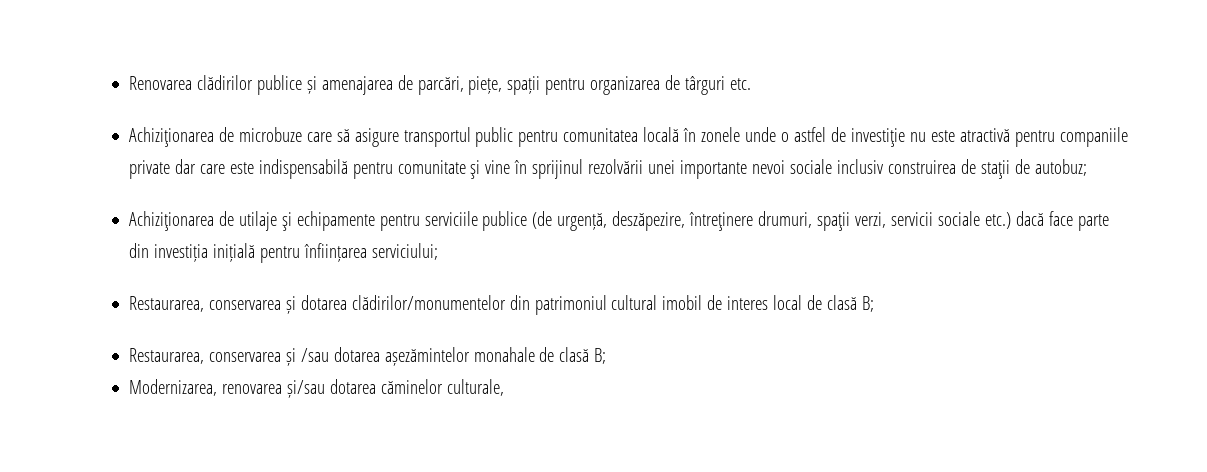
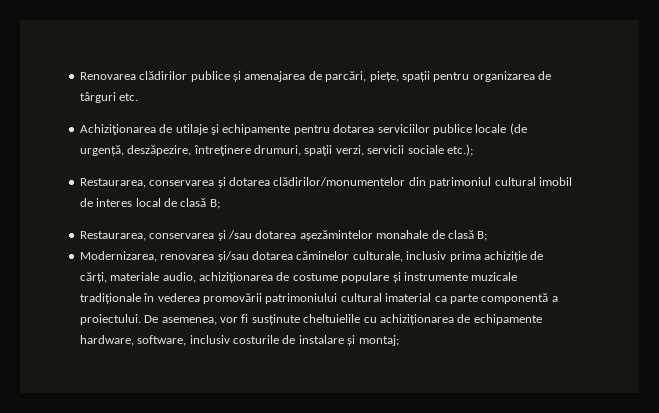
- Achiziţionarea de microbuze care să asigure transportul public pentru comunitatea locală în zonele unde o astfel de investiţie nu este atractivă pentru companiile private dar care este indispensabilă pentru comunitate şi vine în sprijinul rezolvării unei importante nevoi sociale inclusiv construirea de staţii de autobuz;
- Achiziţionarea de utilaje şi echipamente pentru serviciile publice (de urgență, deszăpezire, întreţinere drumuri, spaţii verzi, servicii sociale etc.) dacă face parte din investiția inițială pentru înființarea serviciului;
+ Achiziţionarea de utilaje şi echipamente pentru dotarea serviciilor publice locale (de urgență, deszăpezire, întreţinere drumuri, spaţii verzi, servicii sociale etc.);
- Modernizarea, renovarea și/sau dotarea căminelor culturale,
+ Modernizarea, renovarea și/sau dotarea căminelor culturale, inclusiv prima achiziție de cărți, materiale audio, achiziționarea de costume populare și instrumente muzicale tradiționale în vederea promovării patrimoniului cultural imaterial ca parte componentă a proiectului. De asemenea, vor fi susținute cheltuielile cu achiziționarea de echipamente hardware, software, inclusiv costurile de instalare și montaj;

